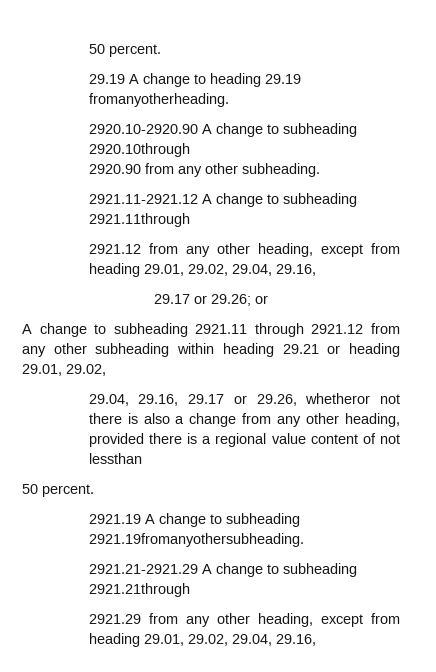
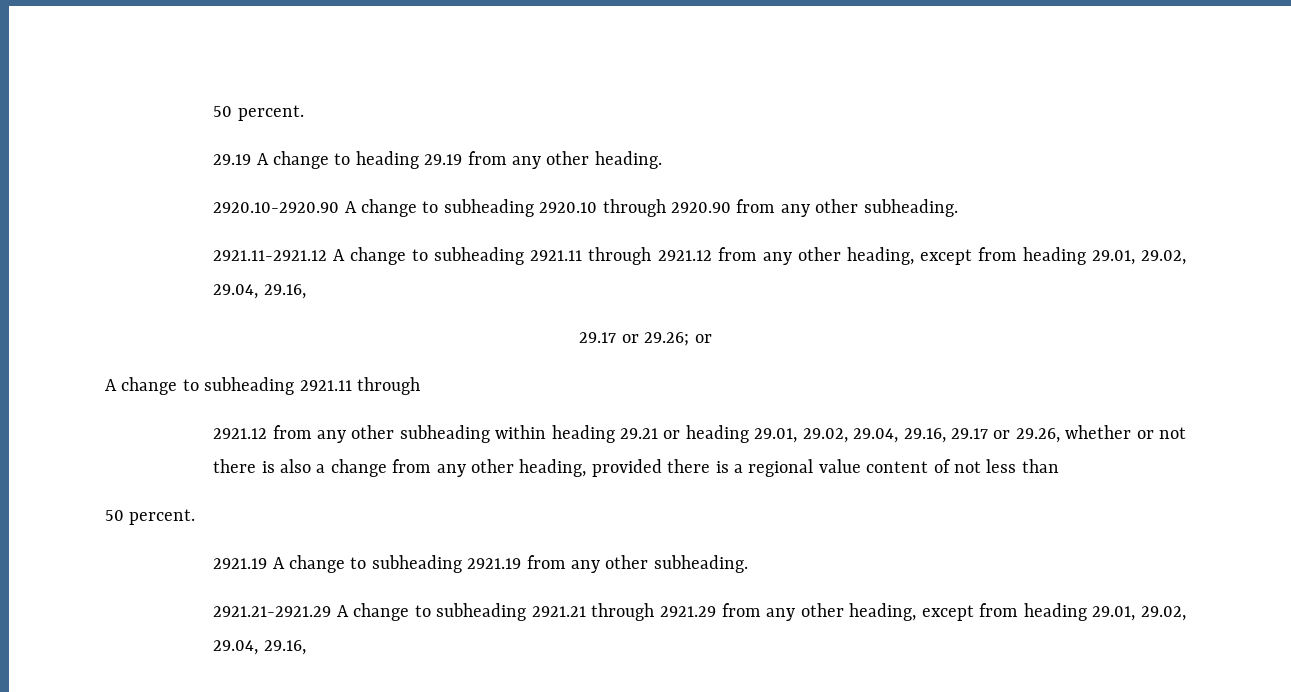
- 29.19 A change to heading 29.19 fromanyotherheading.
+ 29.19 A change to heading 29.19 from any other heading.
- 2920.10-2920.90 A change to subheading 2920.10through
- 2920.90 from any other subheading.
+ 2920.10-2920.90 A change to subheading 2920.10 through 2920.90 from any other subheading.
- 2921.11-2921.12 A change to subheading 2921.11through
- 2921.12 from any other heading, except from heading 29.01, 29.02, 29.04, 29.16,
+ 2921.11-2921.12 A change to subheading 2921.11 through 2921.12 from any other heading, except from heading 29.01, 29.02, 29.04, 29.16,
  29.17 or 29.26; or
- A change to subheading 2921.11 through 2921.12 from any other subheading within heading 29.21 or heading 29.01, 29.02,
- 29.04, 29.16, 29.17 or 29.26, whetheror not there is also a change from any other heading, provided there is a regional value content of not lessthan
+ A change to subheading 2921.11 through
+ 2921.12 from any other subheading within heading 29.21 or heading 29.01, 29.02, 29.04, 29.16, 29.17 or 29.26, whether or not there is also a change from any other heading, provided there is a regional value content of not less than
- 2921.19 A change to subheading 2921.19fromanyothersubheading.
+ 2921.19 A change to subheading 2921.19 from any other subheading.
- 2921.21-2921.29 A change to subheading 2921.21through
- 2921.29 from any other heading, except from heading 29.01, 29.02, 29.04, 29.16,
+ 2921.21-2921.29 A change to subheading 2921.21 through 2921.29 from any other heading, except from heading 29.01, 29.02, 29.04, 29.16,

